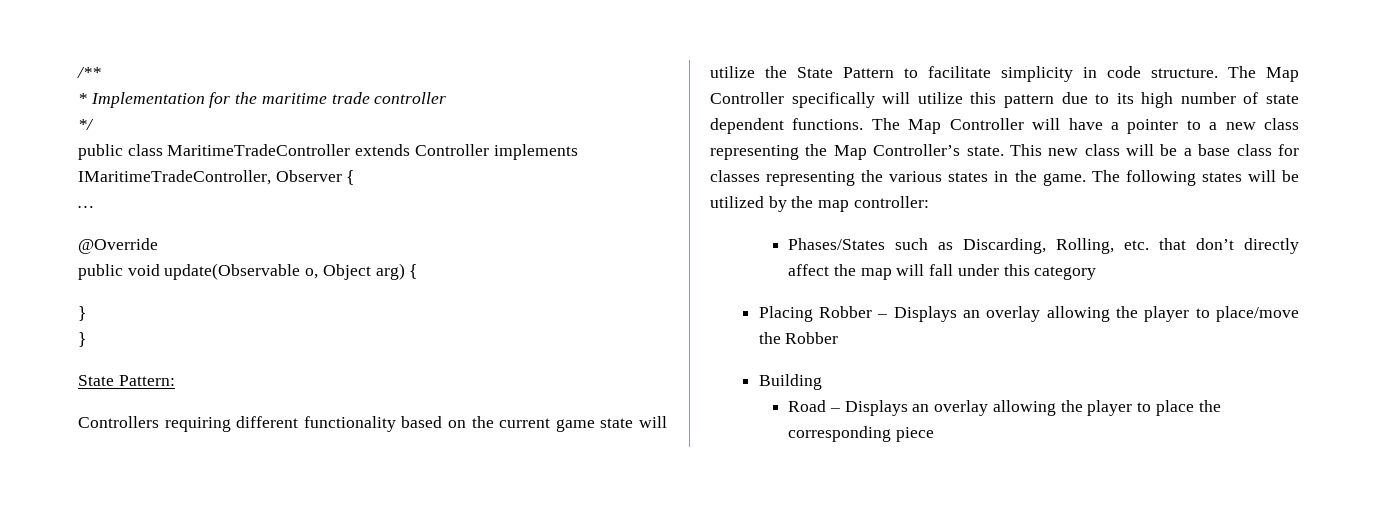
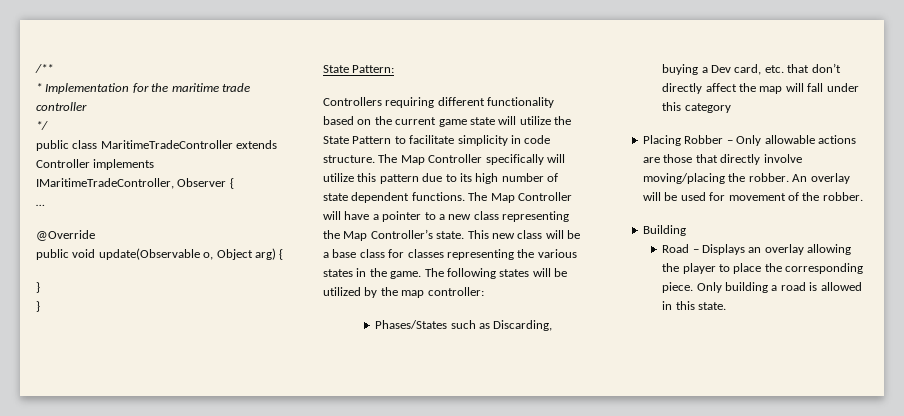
- Phases/States such as Discarding, Rolling, etc. that don’t directly affect the map will fall under this category
+ Phases/States such as Discarding, buying a Dev card, etc. that don’t directly affect the map will fall under this category
- Placing Robber – Displays an overlay allowing the player to place/move the Robber
+ Placing Robber – Only allowable actions are those that directly involve moving/placing the robber. An overlay will be used for movement of the robber.
- Road – Displays an overlay allowing the player to place the corresponding piece
+ Road – Displays an overlay allowing the player to place the corresponding piece. Only building a road is allowed in this state.

